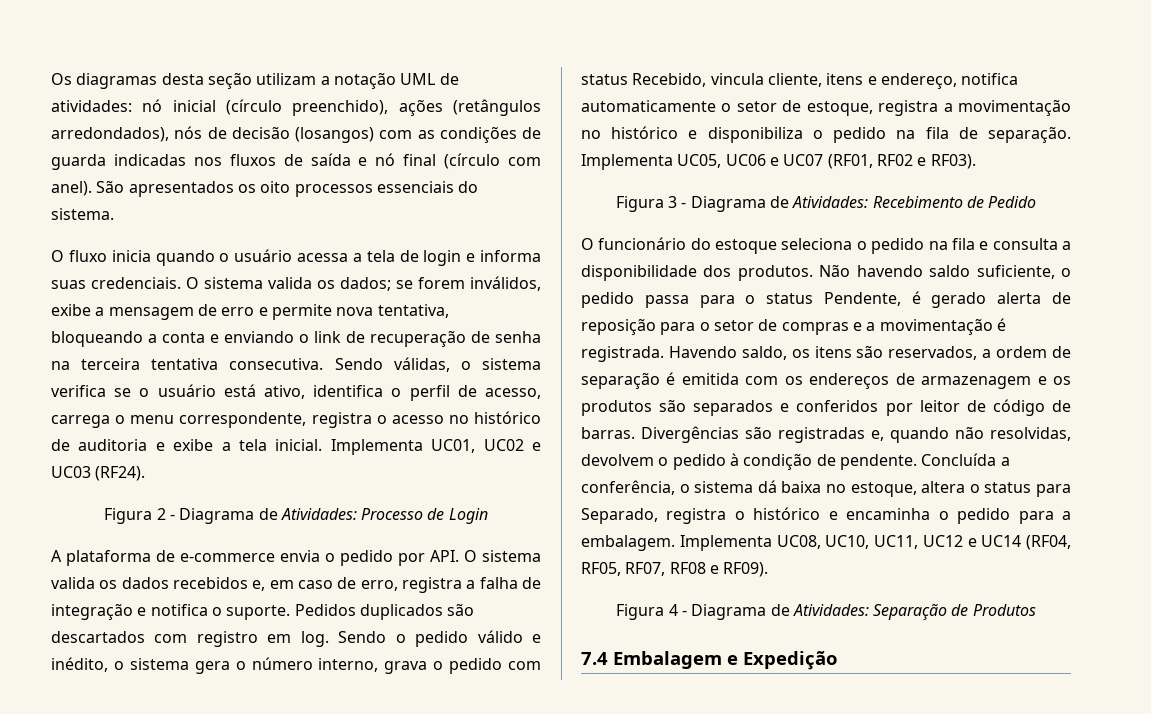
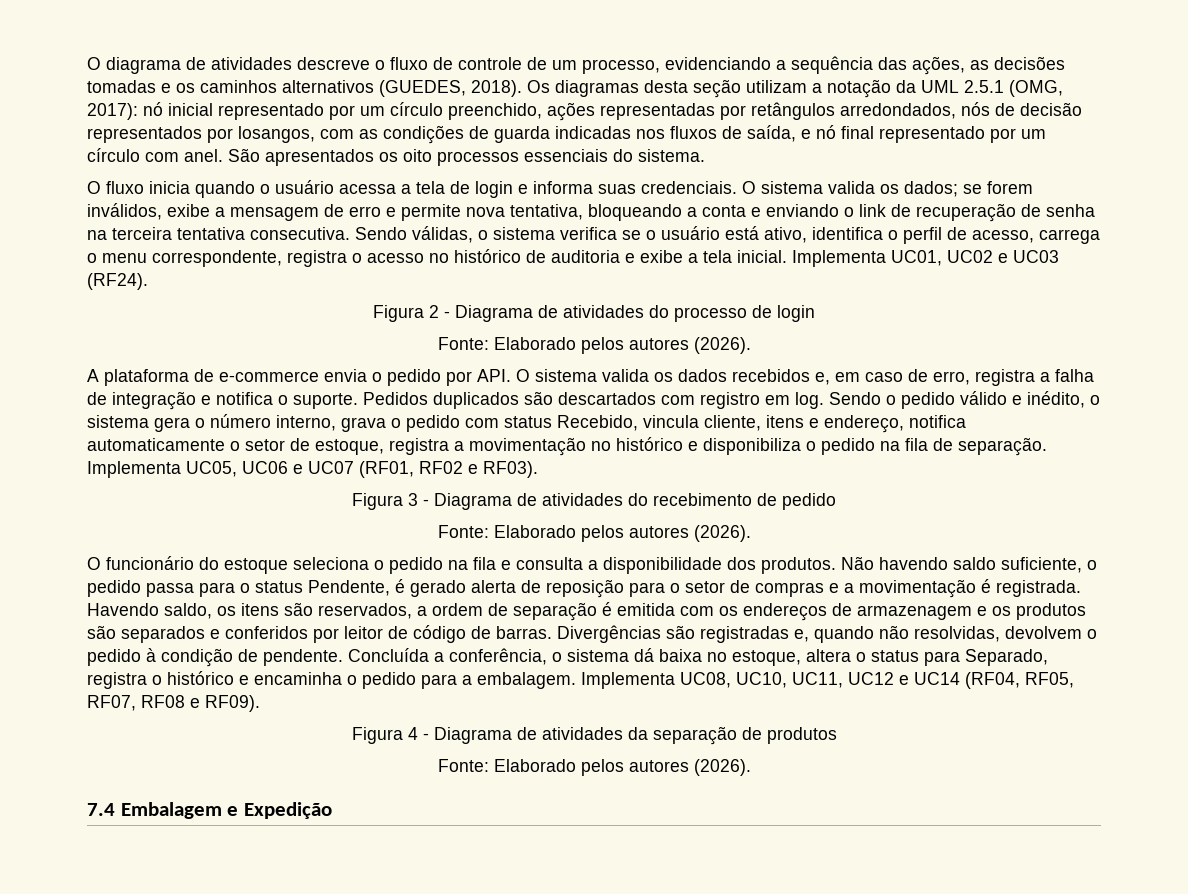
+ O diagrama de atividades descreve o fluxo de controle de um processo, evidenciando a sequência das ações, as decisões tomadas e os caminhos alternativos (GUEDES, 2018).
- Os diagramas desta seção utilizam a notação UML de atividades: nó inicial (círculo preenchido), ações (retângulos arredondados), nós de decisão (losangos) com as condições de guarda indicadas nos fluxos de saída e nó final (círculo com anel).
+ Os diagramas desta seção utilizam a notação da UML 2.5.1 (OMG, 2017): nó inicial representado por um círculo preenchido, ações representadas por retângulos arredondados, nós de decisão representados por losangos, com as condições de guarda indicadas nos fluxos de saída, e nó final representado por um círculo com anel.
- Figura 2 - Diagrama de Atividades: Processo de Login
+ Figura 2 - Diagrama de atividades do processo de login
+ Fonte: Elaborado pelos autores (2026).
- Figura 3 - Diagrama de Atividades: Recebimento de Pedido
+ Figura 3 - Diagrama de atividades do recebimento de pedido
+ Fonte: Elaborado pelos autores (2026).
- Figura 4 - Diagrama de Atividades: Separação de Produtos
+ Figura 4 - Diagrama de atividades da separação de produtos
+ Fonte: Elaborado pelos autores (2026).

